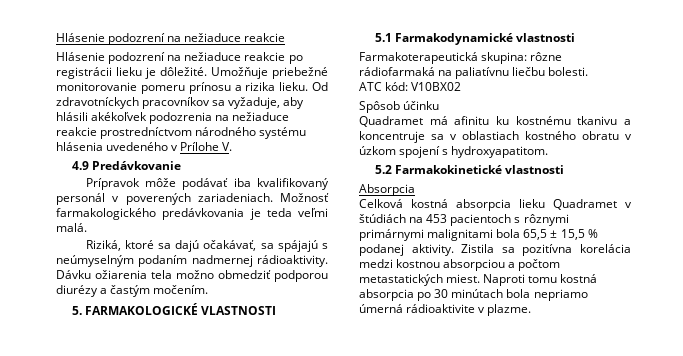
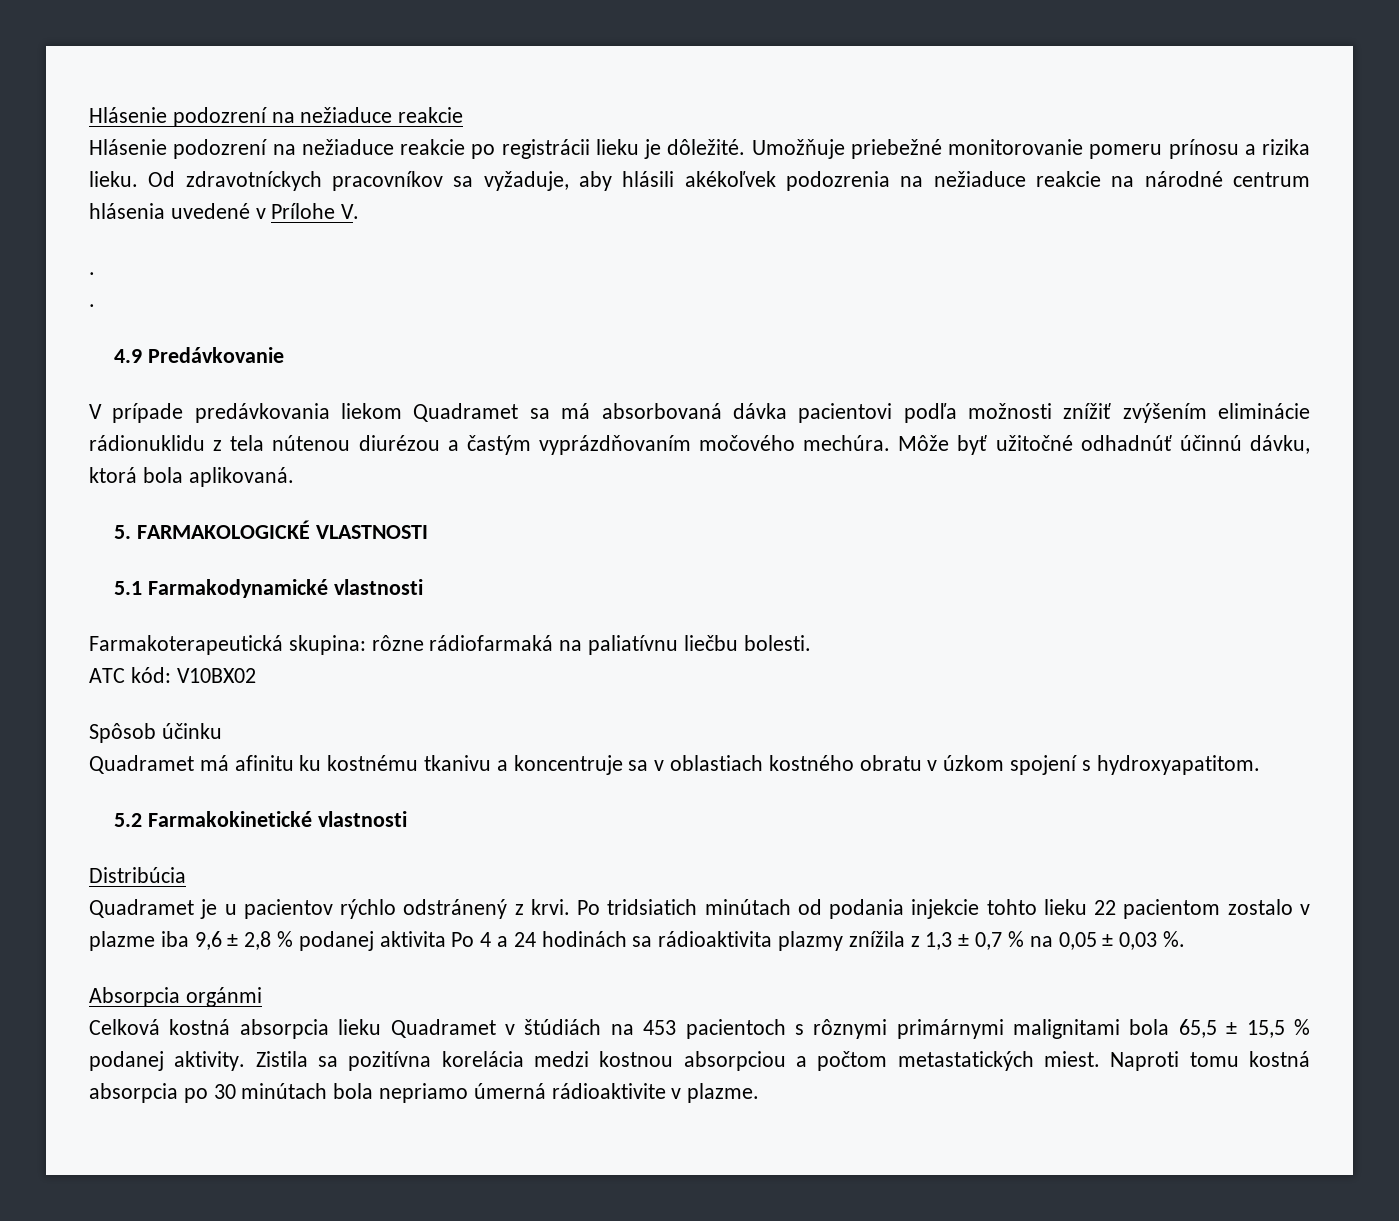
- Od zdravotníckych pracovníkov sa vyžaduje, aby hlásili akékoľvek podozrenia na nežiaduce reakcie prostredníctvom národného systému hlásenia uvedeného v Prílohe V.
+ Od zdravotníckych pracovníkov sa vyžaduje, aby hlásili akékoľvek podozrenia na nežiaduce reakcie na národné centrum hlásenia uvedené v Prílohe V.
+ .
+ .
- Prípravok môže podávať iba kvalifikovaný personál v poverených zariadeniach. Možnosť farmakologického predávkovania je teda veľmi malá.
- Riziká, ktoré sa dajú očakávať, sa spájajú s neúmyselným podaním nadmernej rádioaktivity. Dávku ožiarenia tela možno obmedziť podporou diurézy a častým močením.
+ V prípade predávkovania liekom Quadramet sa má absorbovaná dávka pacientovi podľa možnosti znížiť zvýšením eliminácie rádionuklidu z tela nútenou diurézou a častým vyprázdňovaním močového mechúra. Môže byť užitočné odhadnúť účinnú dávku, ktorá bola aplikovaná.
+ Distribúcia
+ Quadramet je u pacientov rýchlo odstránený z krvi. Po tridsiatich minútach od podania injekcie tohto lieku 22 pacientom zostalo v plazme iba 9,6 ± 2,8 % podanej aktivita Po 4 a 24 hodinách sa rádioaktivita plazmy znížila z 1,3 ± 0,7 % na 0,05 ± 0,03 %.
- Absorpcia
+ Absorpcia orgánmi

